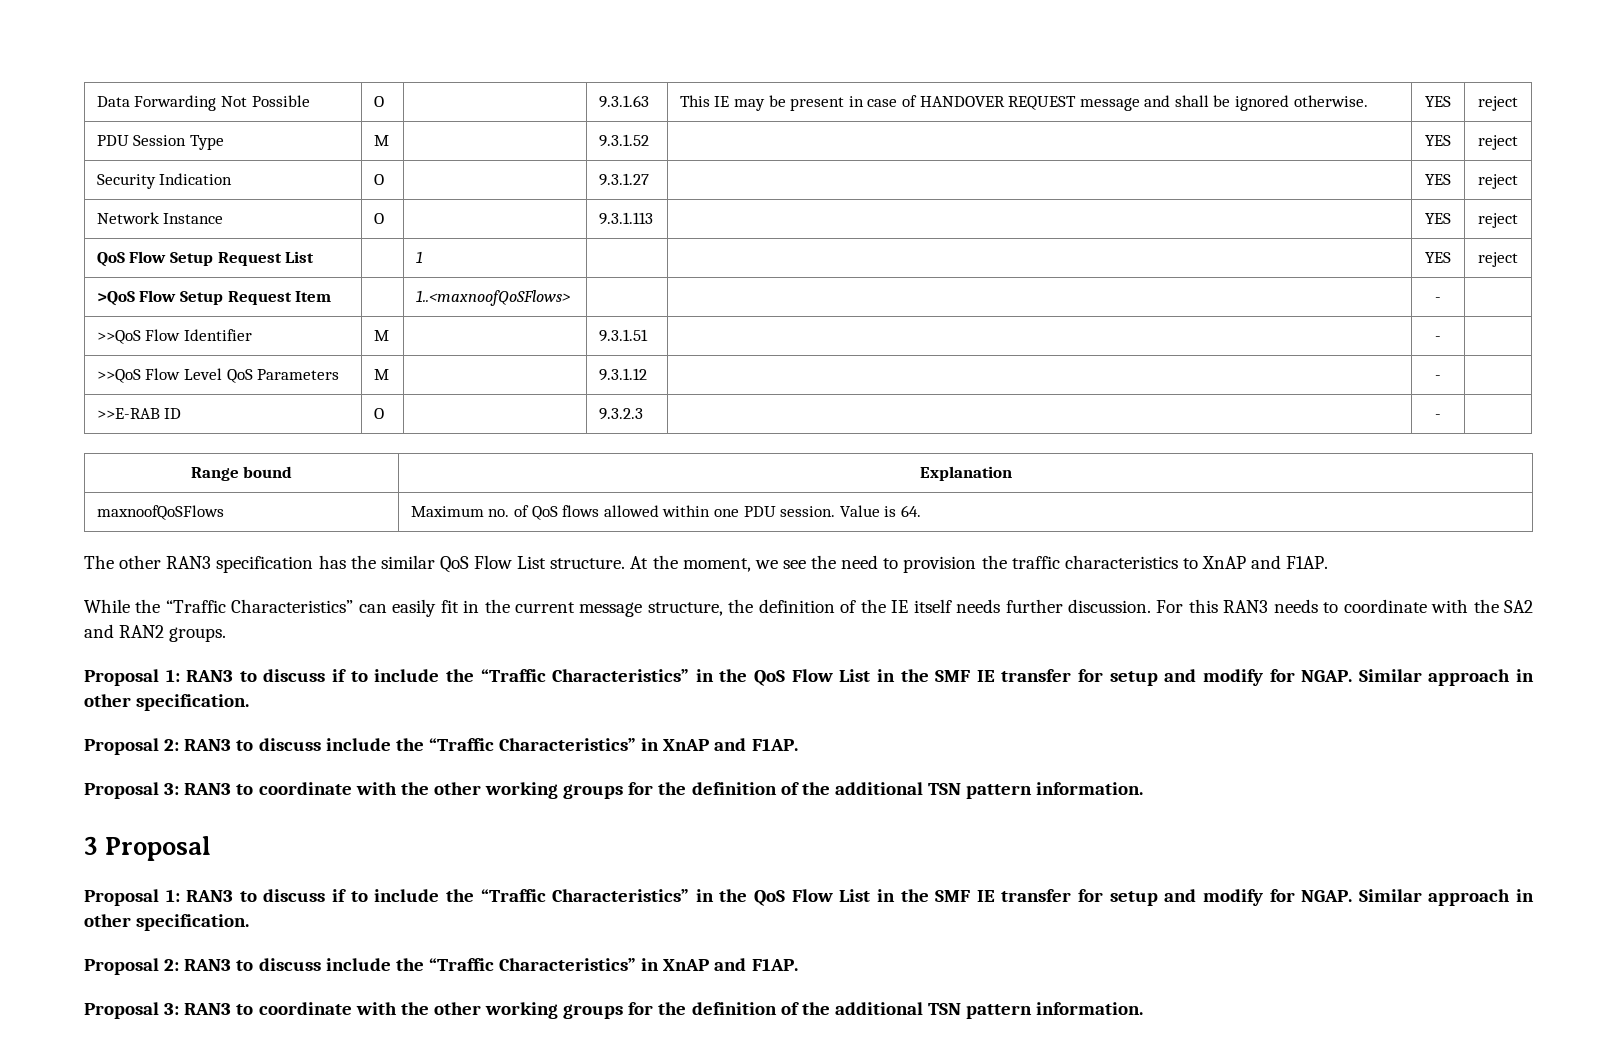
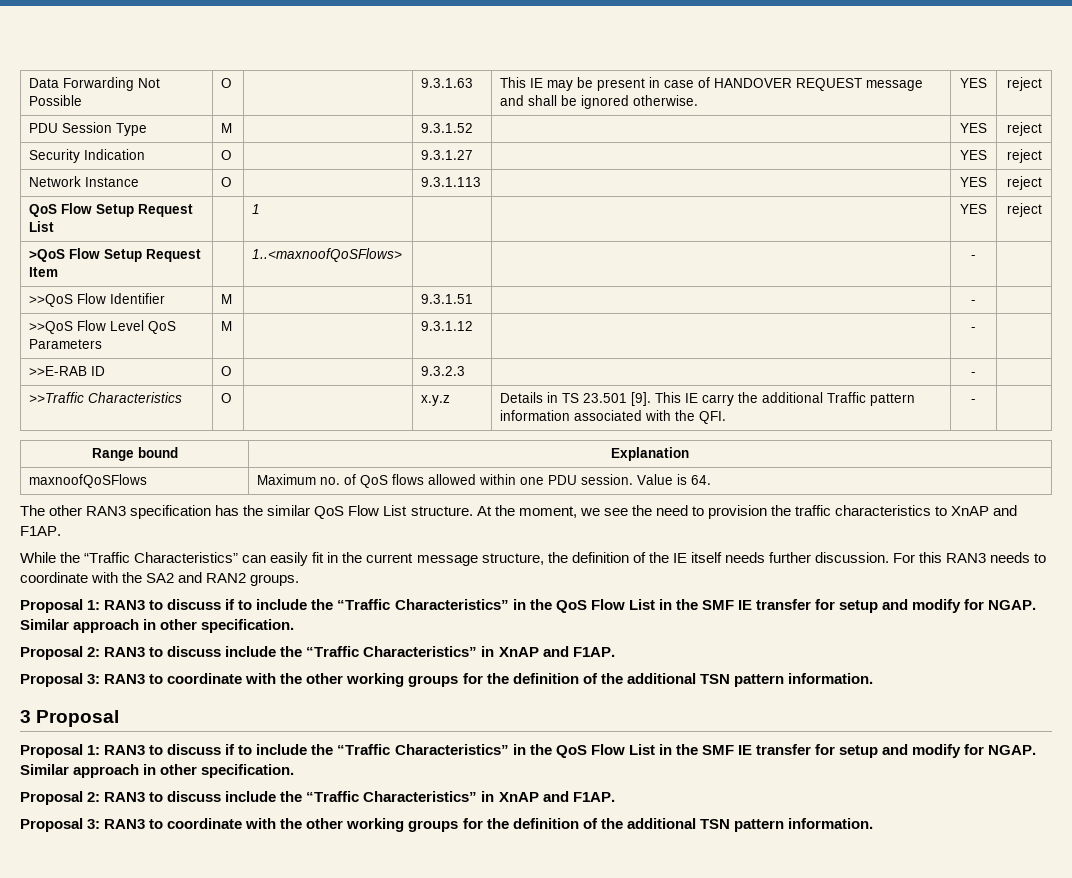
+ >>Traffic Characteristics | O | | x.y.z | Details in TS 23.501 [9]. This IE carry the additional Traffic pattern information associated with the QFI. | - |

